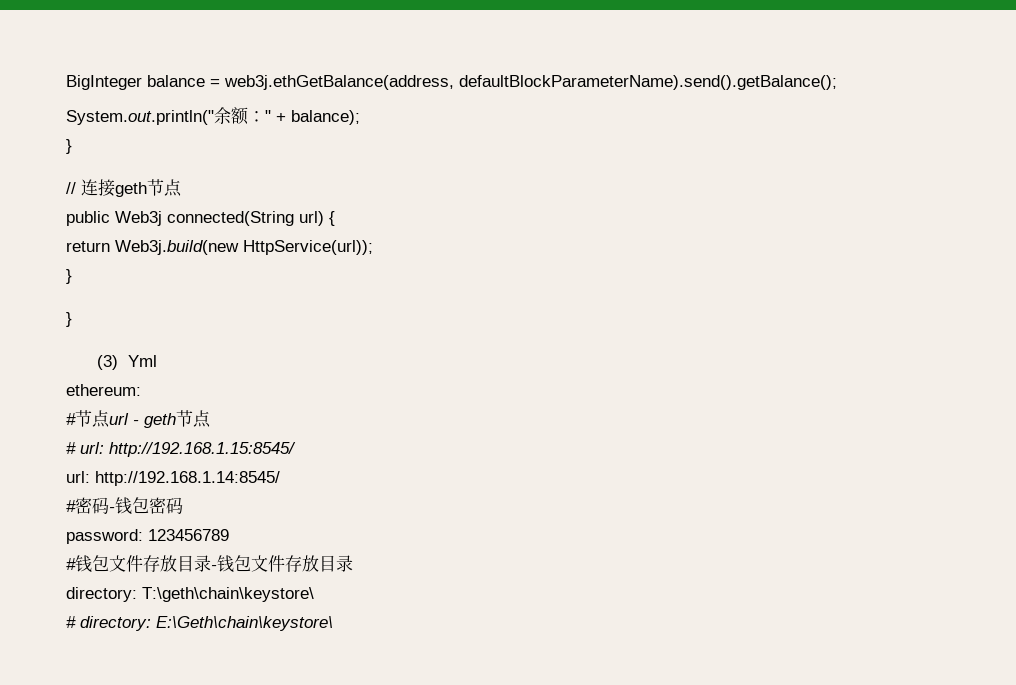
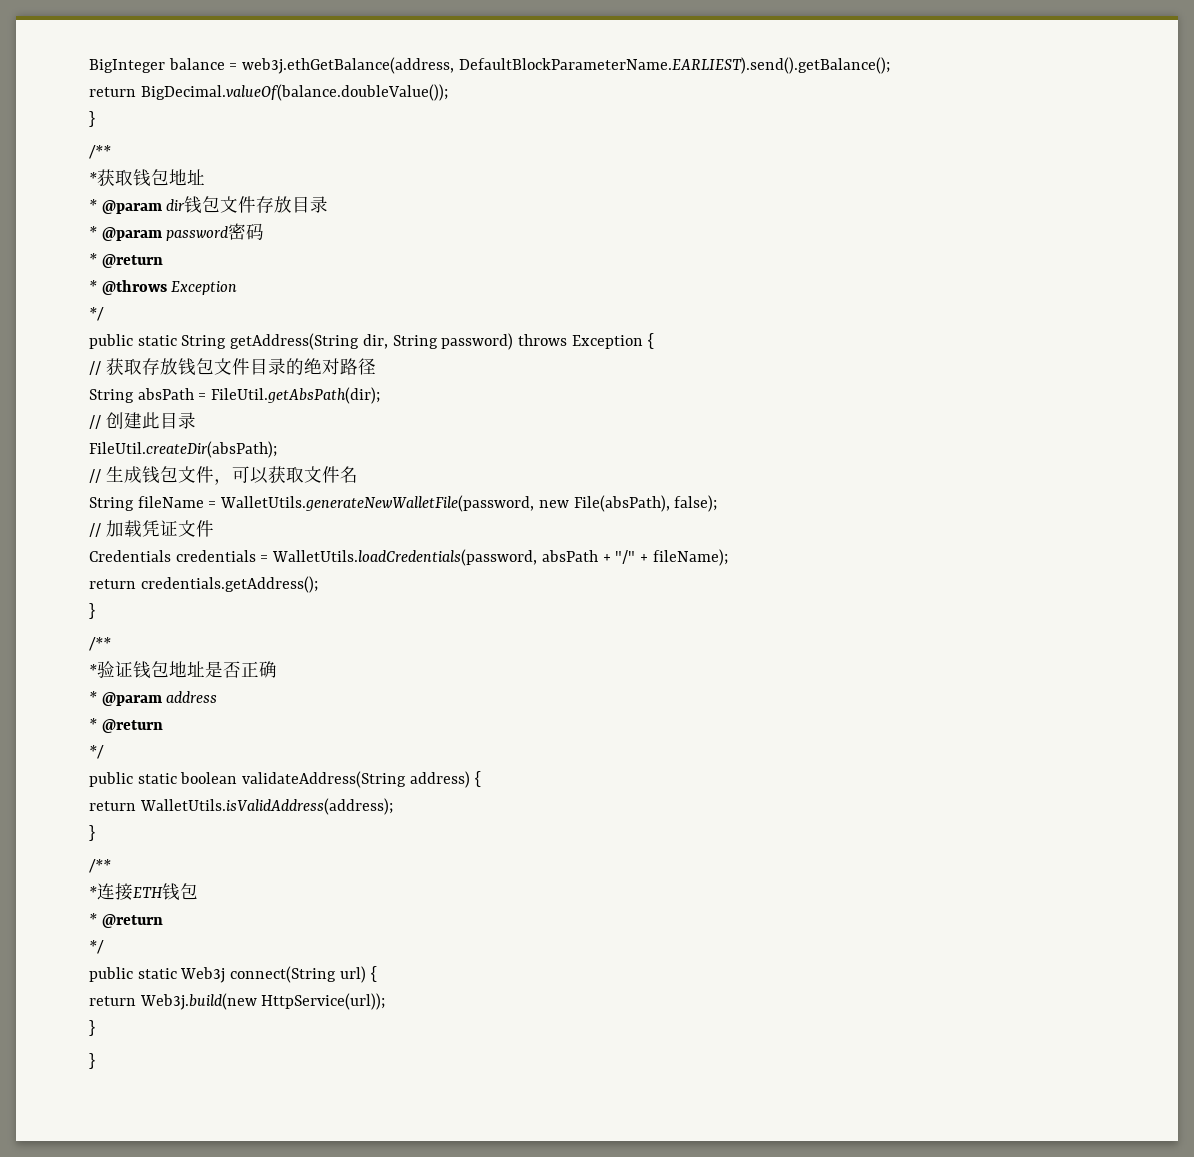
- BigInteger balance = web3j.ethGetBalance(address, defaultBlockParameterName).send().getBalance();
- System.out.println("余额：" + balance);
+ BigInteger balance = web3j.ethGetBalance(address, DefaultBlockParameterName.EARLIEST).send().getBalance();
+ return BigDecimal.valueOf(balance.doubleValue());
  }
- // 连接geth节点
- public Web3j connected(String url) {
+ /**
+ *获取钱包地址
+ * @param dir钱包文件存放目录
+ * @param password密码
+ * @return
+ * @throws Exception
+ */
+ public static String getAddress(String dir, String password) throws Exception {
+ // 获取存放钱包文件目录的绝对路径
+ String absPath = FileUtil.getAbsPath(dir);
+ // 创建此目录
+ FileUtil.createDir(absPath);
+ // 生成钱包文件，可以获取文件名
+ String fileName = WalletUtils.generateNewWalletFile(password, new File(absPath), false);
+ // 加载凭证文件
+ Credentials credentials = WalletUtils.loadCredentials(password, absPath + "/" + fileName);
+ return credentials.getAddress();
+ }
+ /**
+ *验证钱包地址是否正确
+ * @param address
+ * @return
+ */
+ public static boolean validateAddress(String address) {
+ return WalletUtils.isValidAddress(address);
+ }
+ /**
+ *连接ETH钱包
+ * @return
+ */
+ public static Web3j connect(String url) {
- (3) Yml
- ethereum:
- #节点url - geth节点
- # url: http://192.168.1.15:8545/
- url: http://192.168.1.14:8545/
- #密码-钱包密码
- password: 123456789
- #钱包文件存放目录-钱包文件存放目录
- directory: T:\geth\chain\keystore\
- # directory: E:\Geth\chain\keystore\

